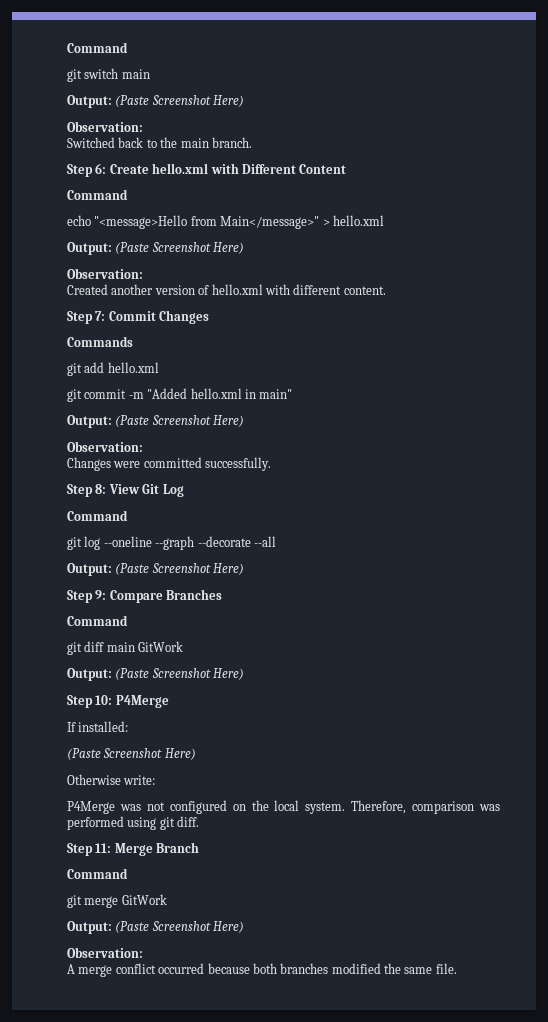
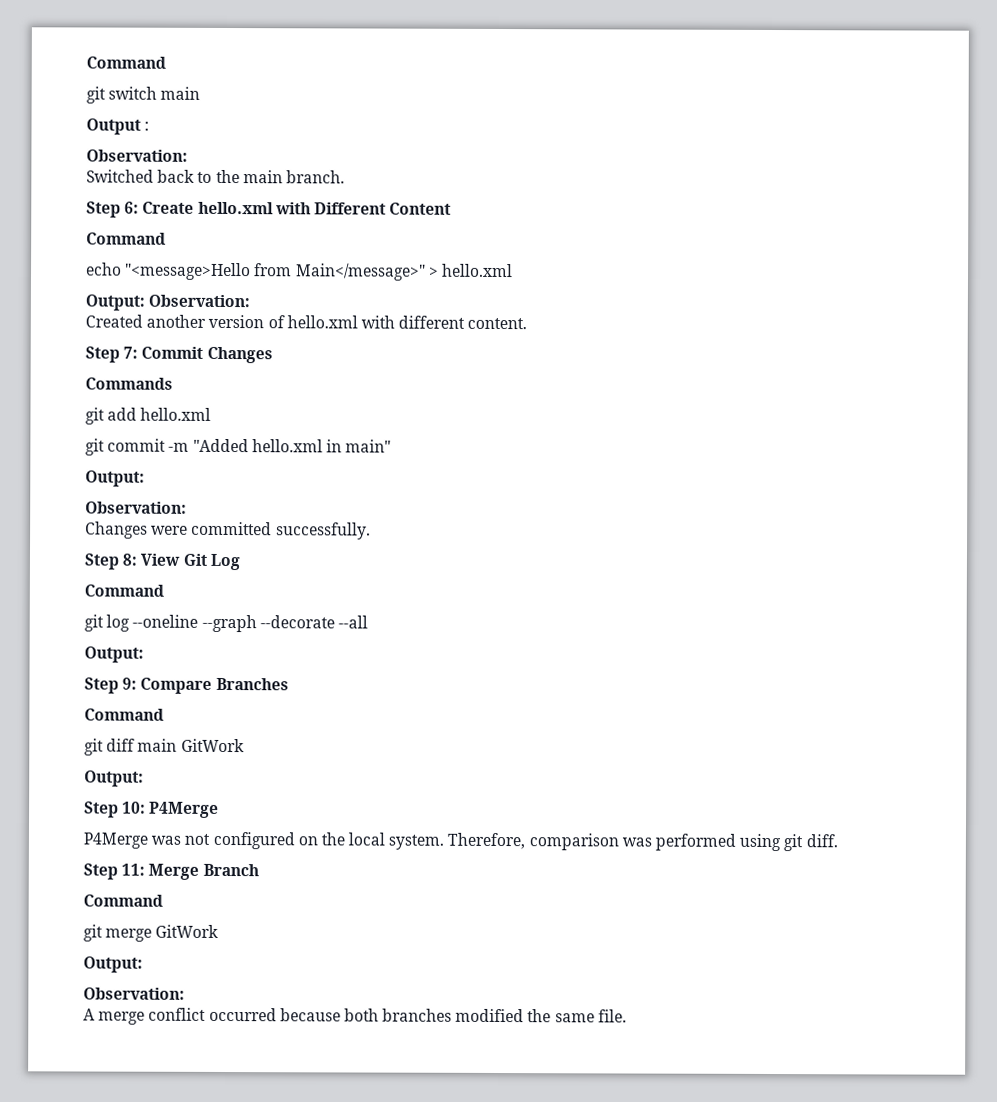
  git switch main
- Output: (Paste Screenshot Here)
+ Output :
  echo "<message>Hello from Main</message>" > hello.xml
- Output: (Paste Screenshot Here)
- Observation:
+ Output: Observation:
  git commit -m "Added hello.xml in main"
- Output: (Paste Screenshot Here)
+ Output:
  git log --oneline --graph --decorate --all
- Output: (Paste Screenshot Here)
+ Output:
  git diff main GitWork
- Output: (Paste Screenshot Here)
+ Output:
- If installed:
- (Paste Screenshot Here)
- Otherwise write:
  git merge GitWork
- Output: (Paste Screenshot Here)
+ Output:

